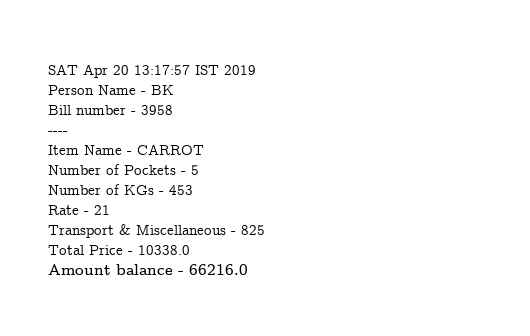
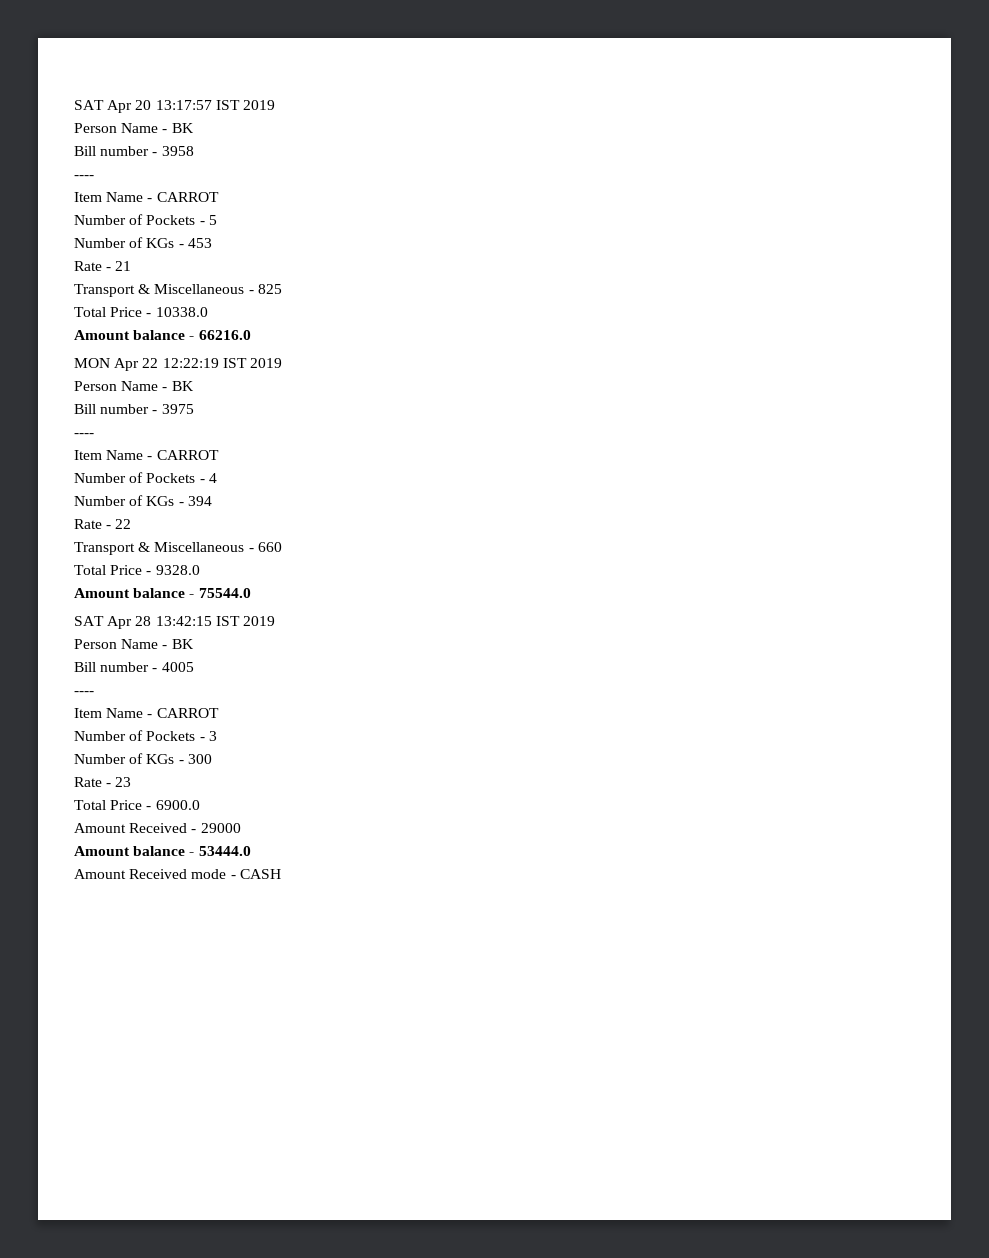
+ MON Apr 22 12:22:19 IST 2019
+ Person Name - BK
+ Bill number - 3975
+ ----
+ Item Name - CARROT
+ Number of Pockets - 4
+ Number of KGs - 394
+ Rate - 22
+ Transport & Miscellaneous - 660
+ Total Price - 9328.0
+ Amount balance - 75544.0
+ SAT Apr 28 13:42:15 IST 2019
+ Person Name - BK
+ Bill number - 4005
+ ----
+ Item Name - CARROT
+ Number of Pockets - 3
+ Number of KGs - 300
+ Rate - 23
+ Total Price - 6900.0
+ Amount Received - 29000
+ Amount balance - 53444.0
+ Amount Received mode - CASH

